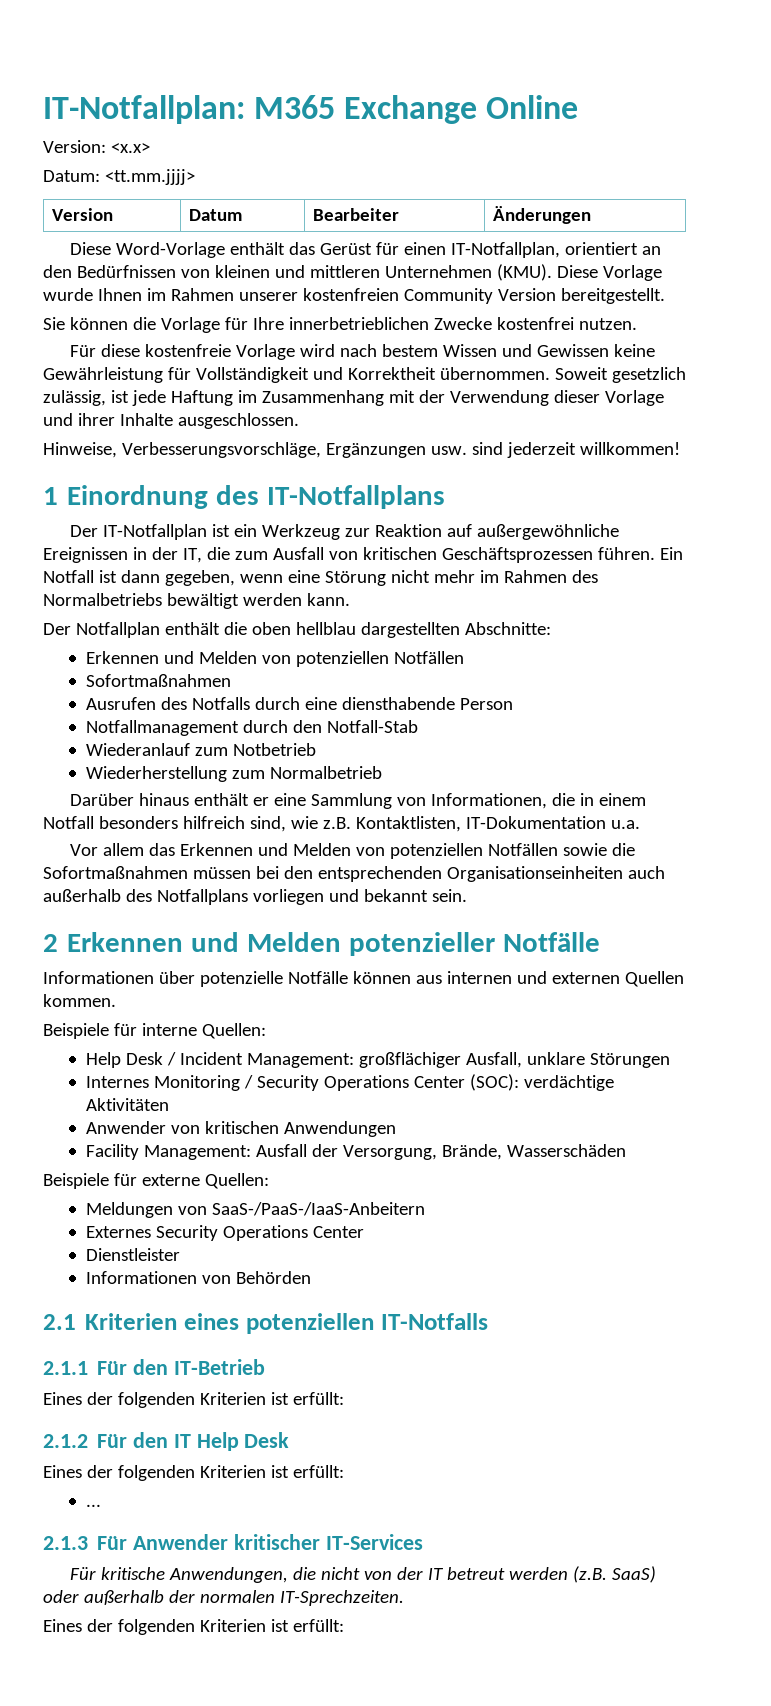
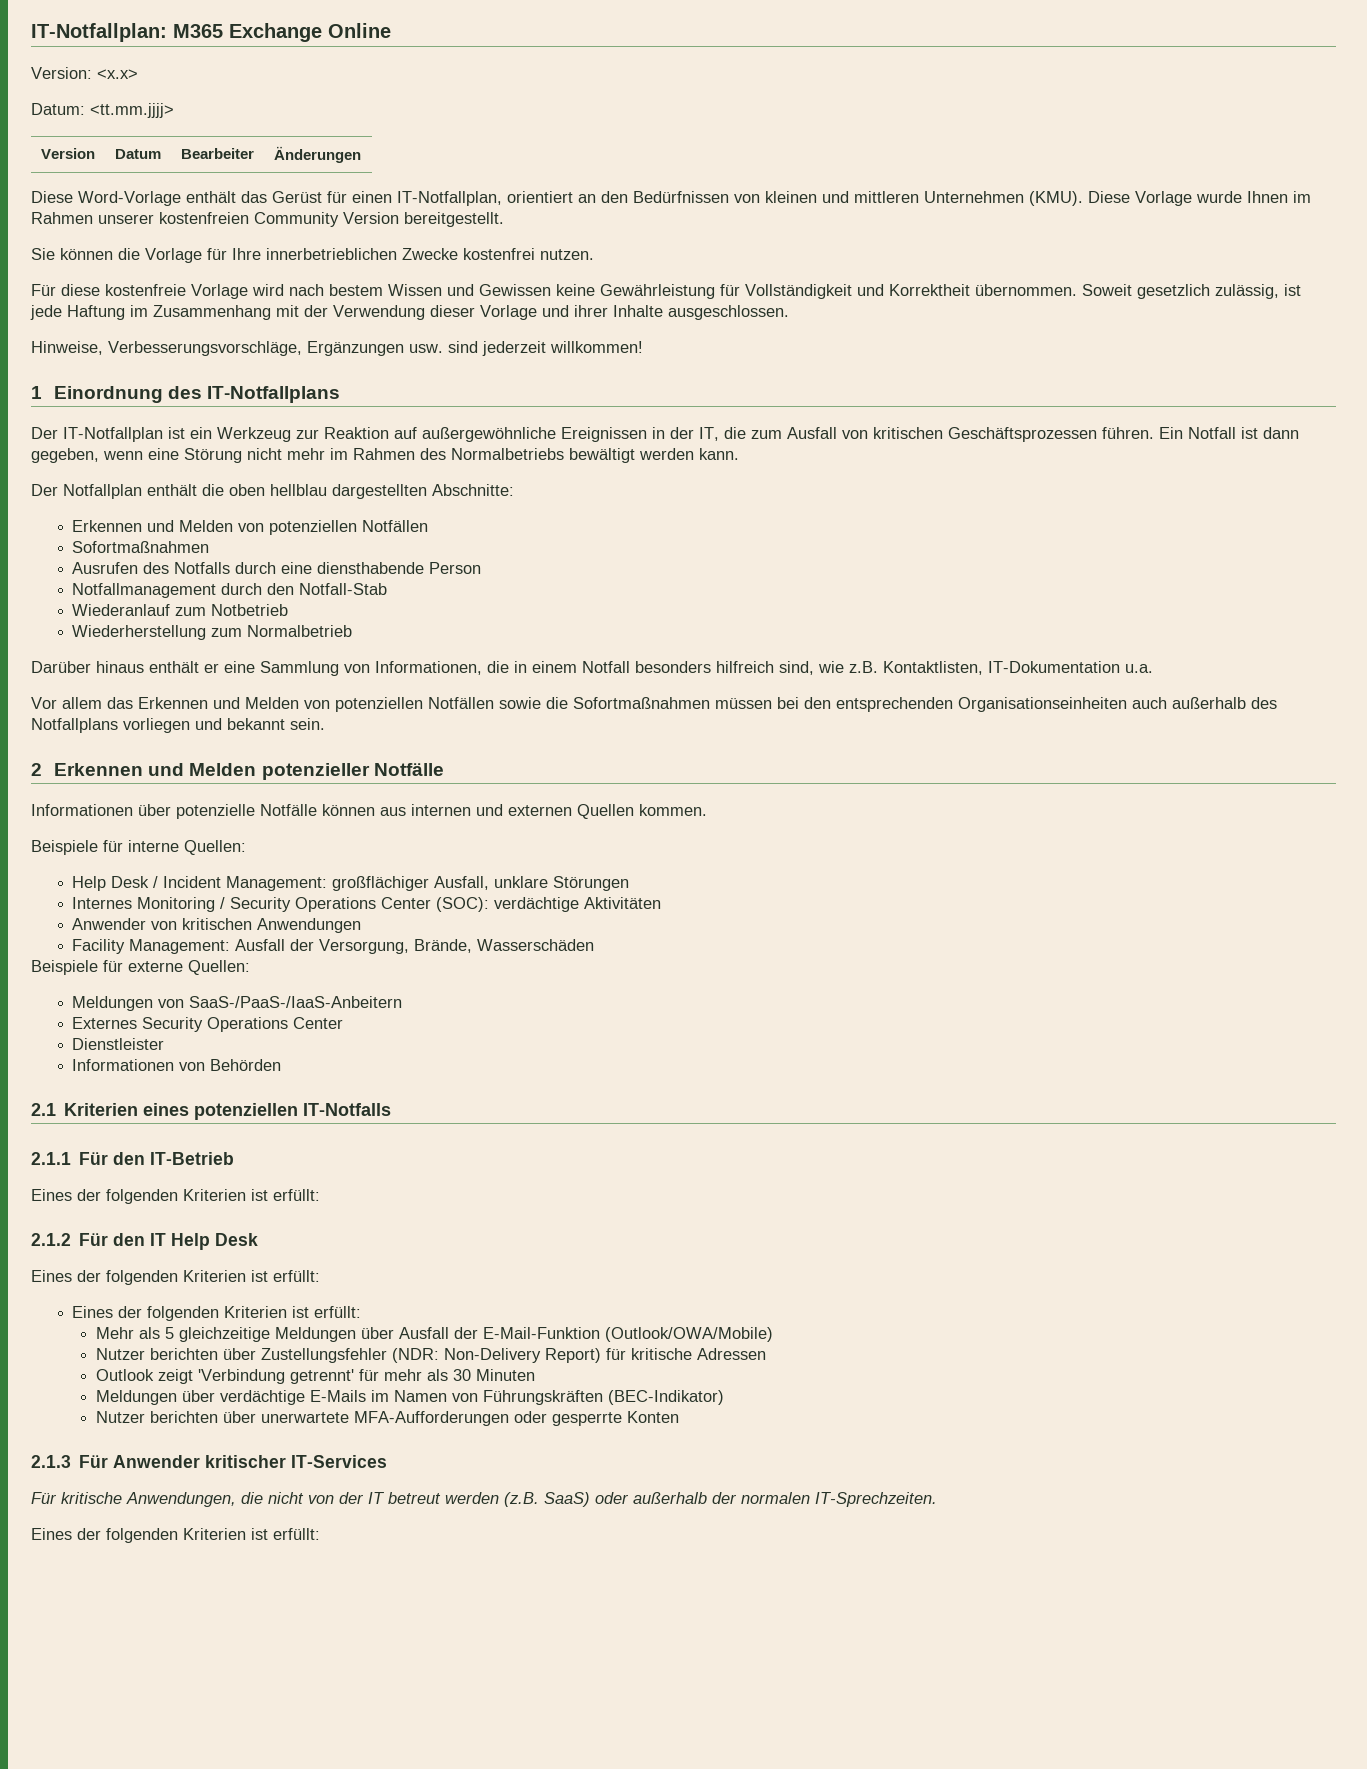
  2.1.2 Für den IT Help Desk
  Eines der folgenden Kriterien ist erfüllt:
- ...
+ Eines der folgenden Kriterien ist erfüllt:
+ Mehr als 5 gleichzeitige Meldungen über Ausfall der E-Mail-Funktion (Outlook/OWA/Mobile)
+ Nutzer berichten über Zustellungsfehler (NDR: Non-Delivery Report) für kritische Adressen
+ Outlook zeigt 'Verbindung getrennt' für mehr als 30 Minuten
+ Meldungen über verdächtige E-Mails im Namen von Führungskräften (BEC-Indikator)
+ Nutzer berichten über unerwartete MFA-Aufforderungen oder gesperrte Konten

